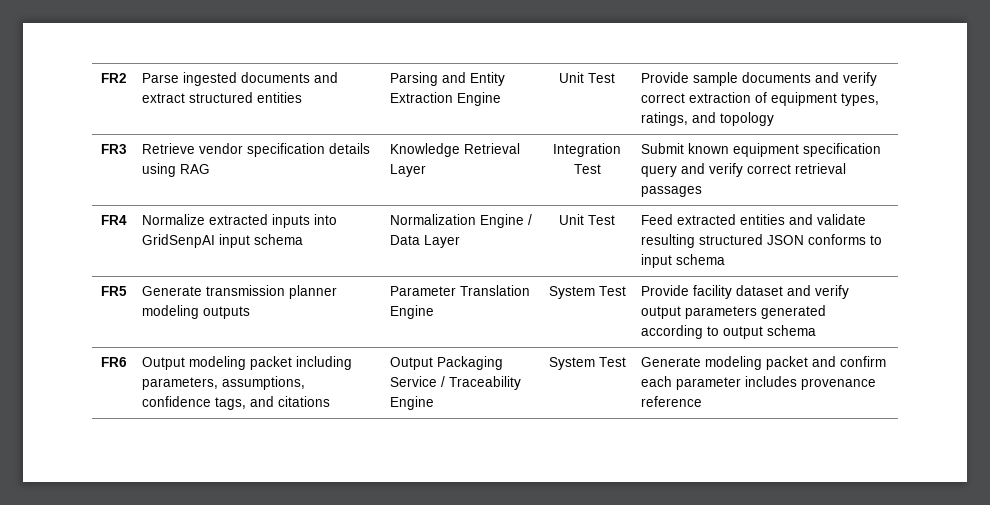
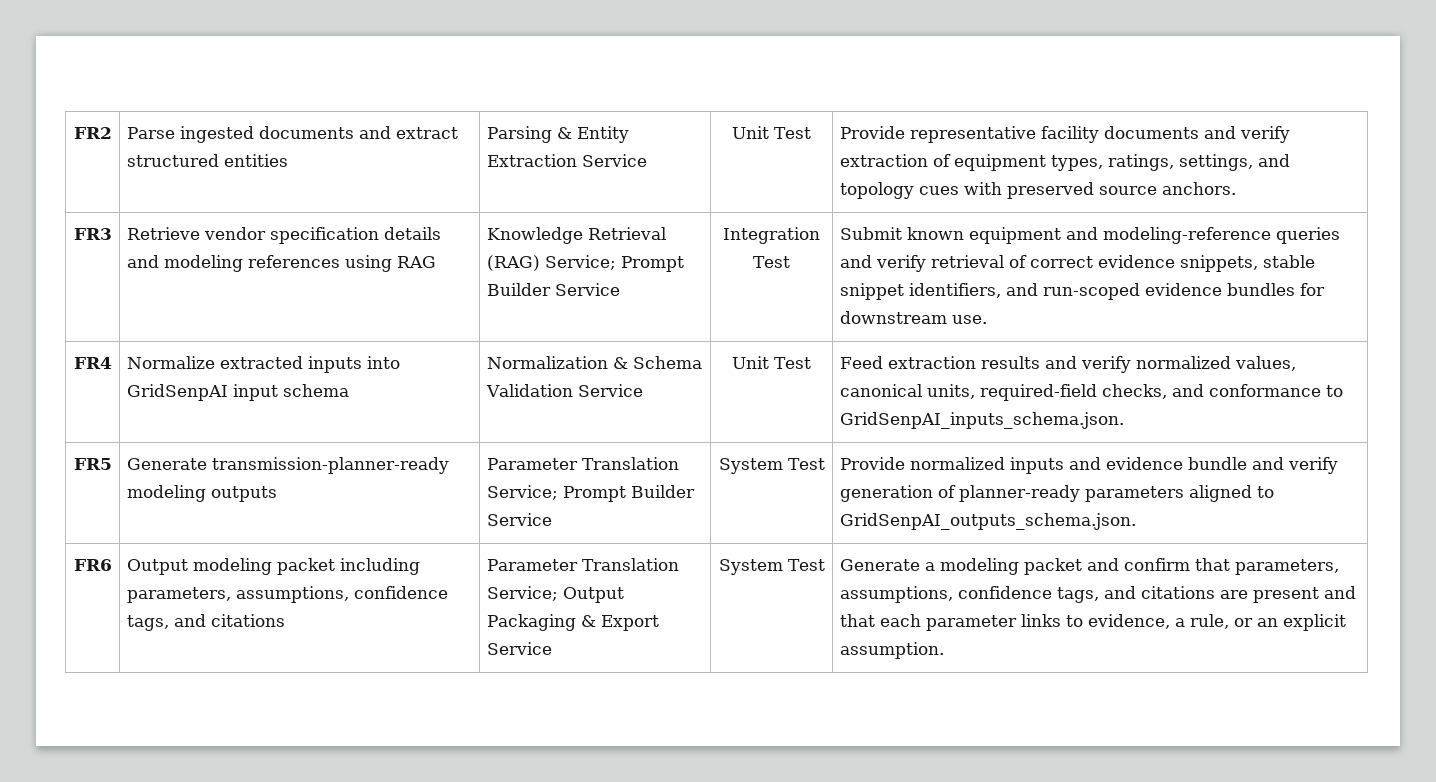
- FR2 | Parse ingested documents and extract structured entities | Parsing and Entity Extraction Engine | Unit Test | Provide sample documents and verify correct extraction of equipment types, ratings, and topology
+ FR2 | Parse ingested documents and extract structured entities | Parsing & Entity Extraction Service | Unit Test | Provide representative facility documents and verify extraction of equipment types, ratings, settings, and topology cues with preserved source anchors.
- Retrieve vendor specification details using RAG
+ Retrieve vendor specification details and modeling references using RAG
- Knowledge Retrieval Layer
+ Knowledge Retrieval (RAG) Service; Prompt Builder Service
- Submit known equipment specification query and verify correct retrieval passages
+ Submit known equipment and modeling-reference queries and verify retrieval of correct evidence snippets, stable snippet identifiers, and run-scoped evidence bundles for downstream use.
- FR4 | Normalize extracted inputs into GridSenpAI input schema | Normalization Engine / Data Layer | Unit Test | Feed extracted entities and validate resulting structured JSON conforms to input schema
+ FR4 | Normalize extracted inputs into GridSenpAI input schema | Normalization & Schema Validation Service | Unit Test | Feed extraction results and verify normalized values, canonical units, required-field checks, and conformance to GridSenpAI_inputs_schema.json.
- FR5 | Generate transmission planner modeling outputs | Parameter Translation Engine | System Test | Provide facility dataset and verify output parameters generated according to output schema
+ FR5 | Generate transmission-planner-ready modeling outputs | Parameter Translation Service; Prompt Builder Service | System Test | Provide normalized inputs and evidence bundle and verify generation of planner-ready parameters aligned to GridSenpAI_outputs_schema.json.
- Output Packaging Service / Traceability Engine
+ Parameter Translation Service; Output Packaging & Export Service
- Generate modeling packet and confirm each parameter includes provenance reference
+ Generate a modeling packet and confirm that parameters, assumptions, confidence tags, and citations are present and that each parameter links to evidence, a rule, or an explicit assumption.

